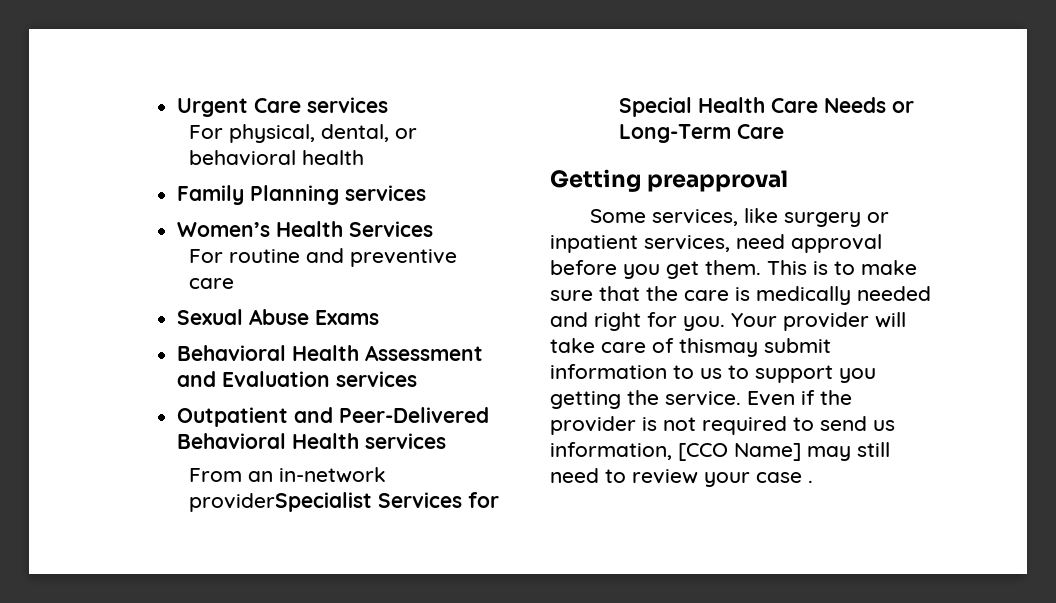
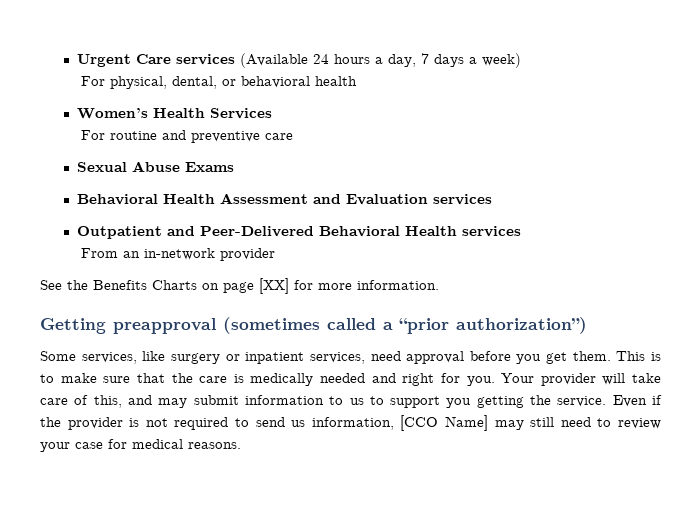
- Urgent Care services
+ Urgent Care services (Available 24 hours a day, 7 days a week)
- Family Planning services
- From an in-network providerSpecialist Services for Special Health Care Needs or Long-Term Care
- Getting preapproval
+ From an in-network provider
+ See the Benefits Charts on page [XX] for more information.
+ Getting preapproval (sometimes called a “prior authorization”)
- Your provider will take care of thismay submit information to us to support you getting the service.
+ Your provider will take care of this, and may submit information to us to support you getting the service.
- Even if the provider is not required to send us information, [CCO Name] may still need to review your case .
+ Even if the provider is not required to send us information, [CCO Name] may still need to review your case for medical reasons.

